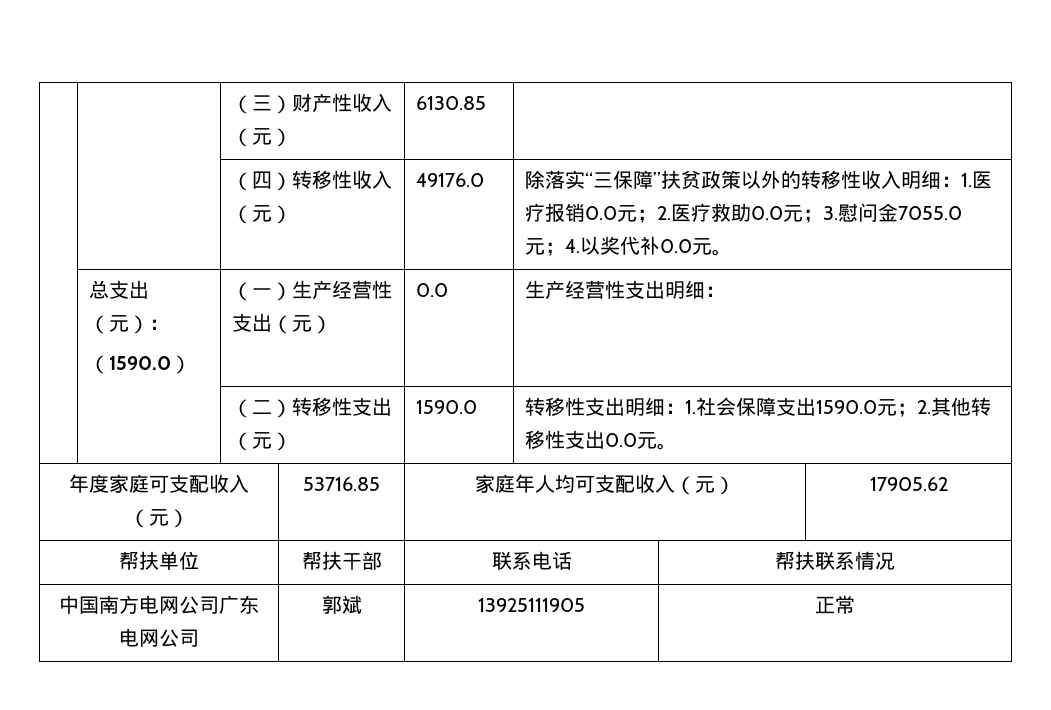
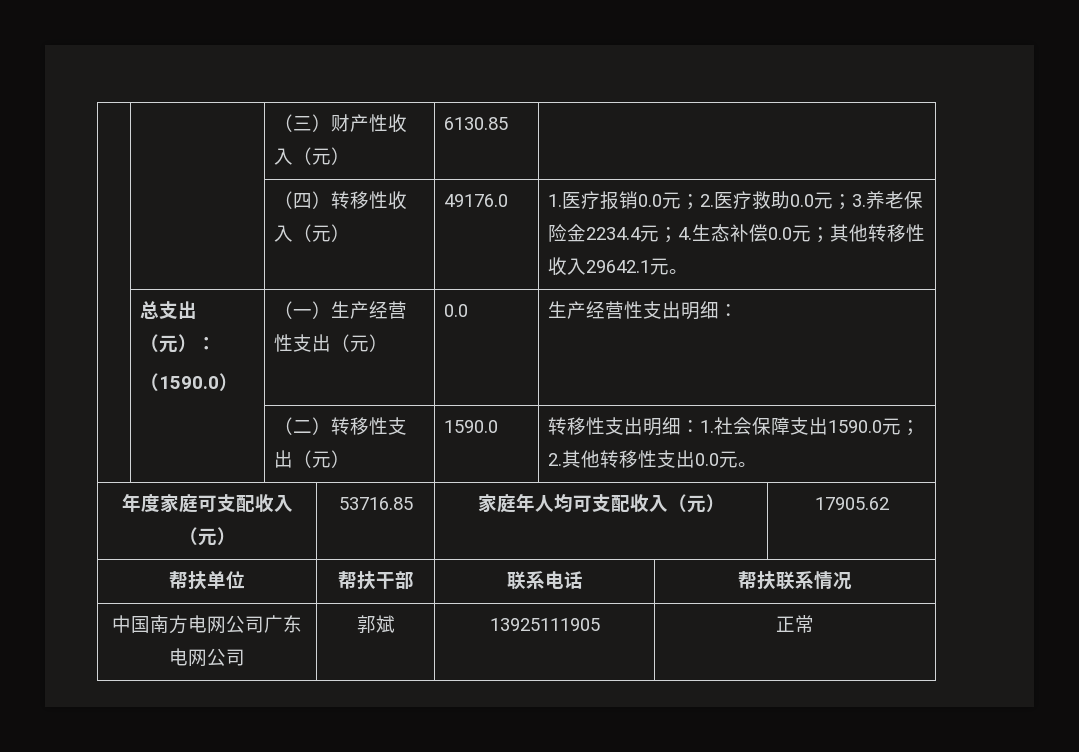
- | | （四）转移性收入（元） | 49176.0 | 除落实“三保障”扶贫政策以外的转移性收入明细：1.医疗报销0.0元；2.医疗救助0.0元；3.慰问金7055.0元；4.以奖代补0.0元。
+ | | （四）转移性收入（元） | 49176.0 | 1.医疗报销0.0元；2.医疗救助0.0元；3.养老保险金2234.4元；4.生态补偿0.0元；其他转移性收入29642.1元。

